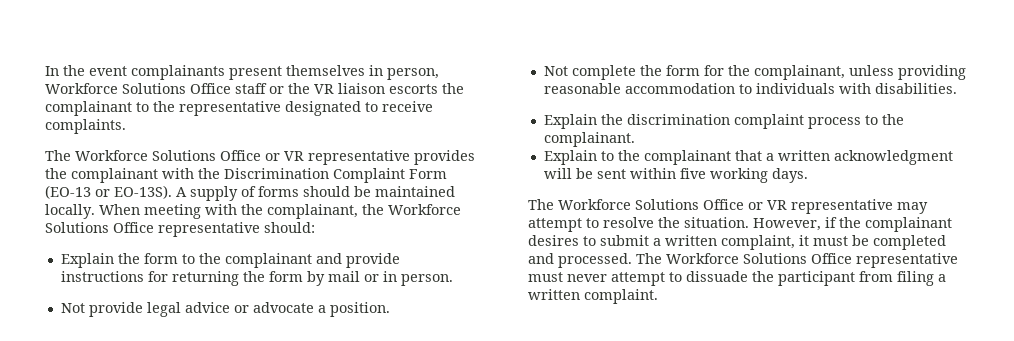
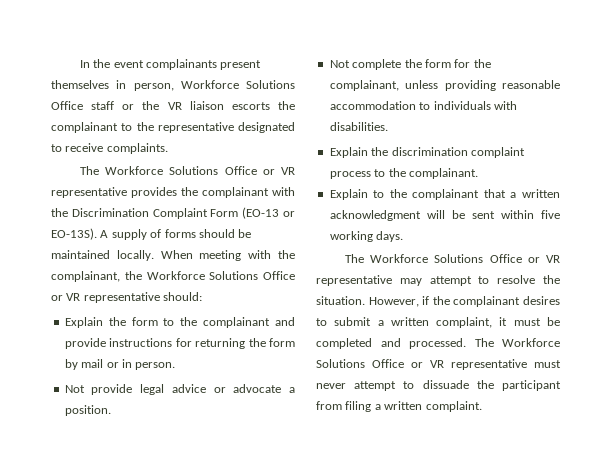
- When meeting with the complainant, the Workforce Solutions Office representative should:
+ When meeting with the complainant, the Workforce Solutions Office or VR representative should:
- The Workforce Solutions Office representative must never attempt to dissuade the participant from filing a written complaint.
+ The Workforce Solutions Office or VR representative must never attempt to dissuade the participant from filing a written complaint.

